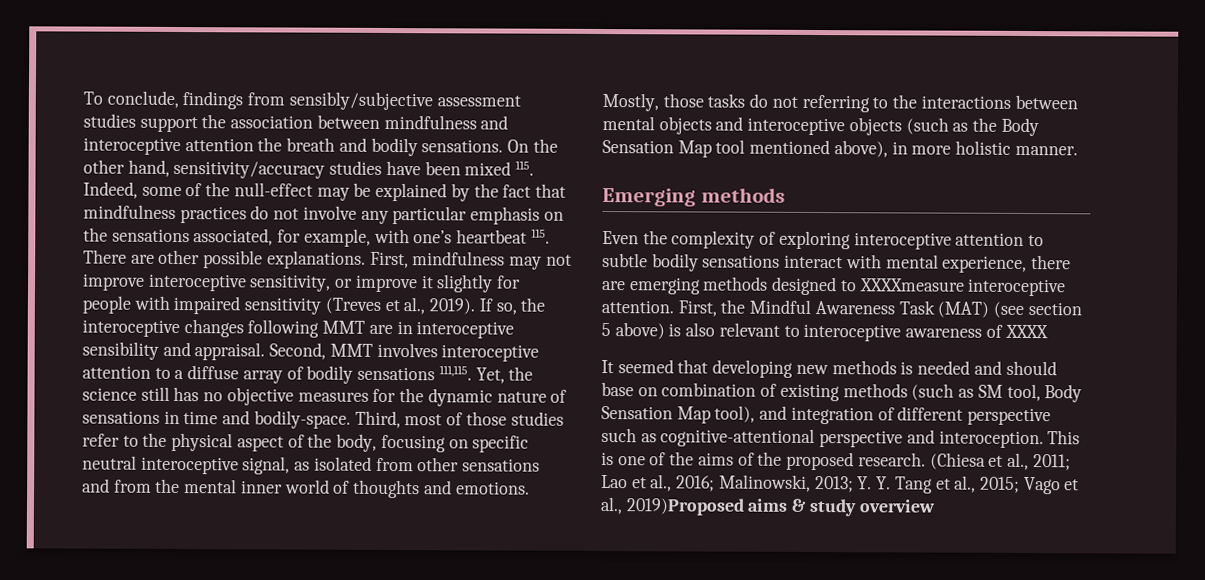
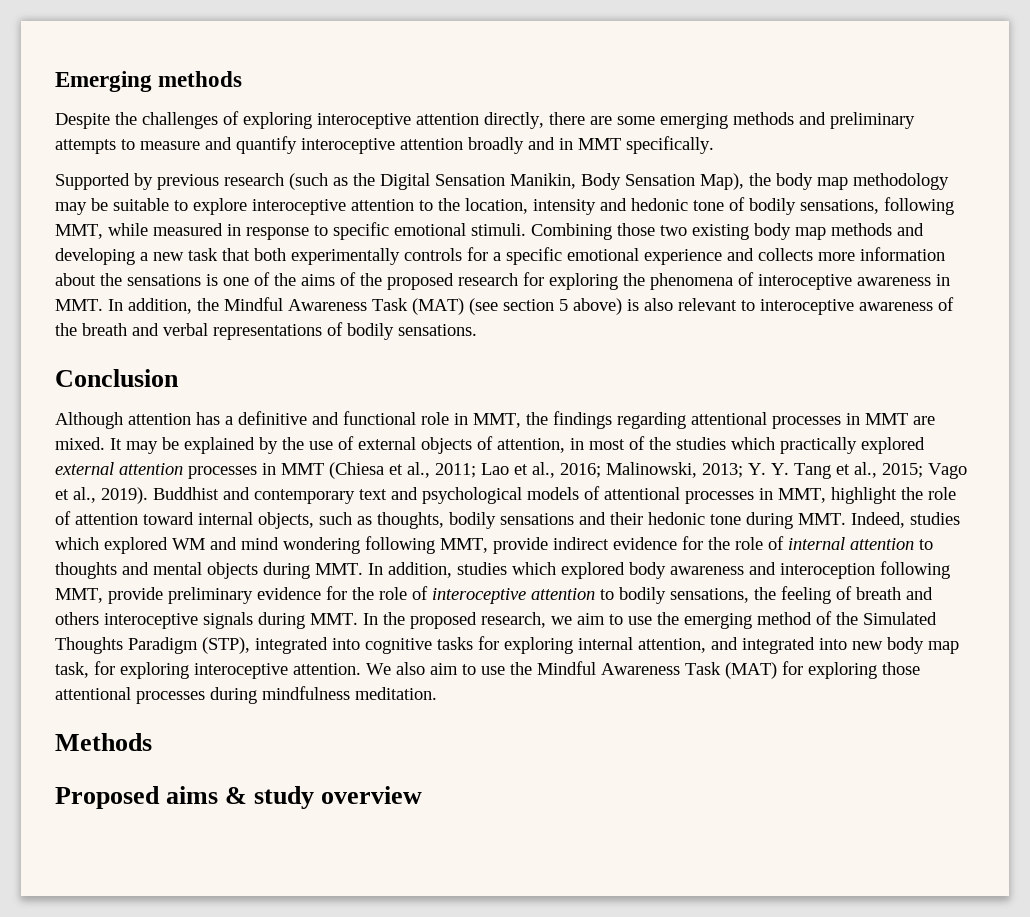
- To conclude, findings from sensibly/subjective assessment studies support the association between mindfulness and interoceptive attention the breath and bodily sensations. On the other hand, sensitivity/accuracy studies have been mixed 115. Indeed, some of the null-effect may be explained by the fact that mindfulness practices do not involve any particular emphasis on the sensations associated, for example, with one’s heartbeat 115. There are other possible explanations. First, mindfulness may not improve interoceptive sensitivity, or improve it slightly for people with impaired sensitivity (Treves et al., 2019). If so, the interoceptive changes following MMT are in interoceptive sensibility and appraisal. Second, MMT involves interoceptive attention to a diffuse array of bodily sensations 111,115. Yet, the science still has no objective measures for the dynamic nature of sensations in time and bodily-space. Third, most of those studies refer to the physical aspect of the body, focusing on specific neutral interoceptive signal, as isolated from other sensations and from the mental inner world of thoughts and emotions. Mostly, those tasks do not referring to the interactions between mental objects and interoceptive objects (such as the Body Sensation Map tool mentioned above), in more holistic manner.
- Even the complexity of exploring interoceptive attention to subtle bodily sensations interact with mental experience, there are emerging methods designed to XXXXmeasure interoceptive attention. First, the Mindful Awareness Task (MAT) (see section 5 above) is also relevant to interoceptive awareness of XXXX
- It seemed that developing new methods is needed and should base on combination of existing methods (such as SM tool, Body Sensation Map tool), and integration of different perspective such as cognitive-attentional perspective and interoception. This is one of the aims of the proposed research. (Chiesa et al., 2011; Lao et al., 2016; Malinowski, 2013; Y. Y. Tang et al., 2015; Vago et al., 2019)Proposed aims & study overview
+ Despite the challenges of exploring interoceptive attention directly, there are some emerging methods and preliminary attempts to measure and quantify interoceptive attention broadly and in MMT specifically.
+ Supported by previous research (such as the Digital Sensation Manikin, Body Sensation Map), the body map methodology may be suitable to explore interoceptive attention to the location, intensity and hedonic tone of bodily sensations, following MMT, while measured in response to specific emotional stimuli. Combining those two existing body map methods and developing a new task that both experimentally controls for a specific emotional experience and collects more information about the sensations is one of the aims of the proposed research for exploring the phenomena of interoceptive awareness in MMT. In addition, the Mindful Awareness Task (MAT) (see section 5 above) is also relevant to interoceptive awareness of the breath and verbal representations of bodily sensations.
+ Conclusion
+ Although attention has a definitive and functional role in MMT, the findings regarding attentional processes in MMT are mixed. It may be explained by the use of external objects of attention, in most of the studies which practically explored external attention processes in MMT (Chiesa et al., 2011; Lao et al., 2016; Malinowski, 2013; Y. Y. Tang et al., 2015; Vago et al., 2019). Buddhist and contemporary text and psychological models of attentional processes in MMT, highlight the role of attention toward internal objects, such as thoughts, bodily sensations and their hedonic tone during MMT. Indeed, studies which explored WM and mind wondering following MMT, provide indirect evidence for the role of internal attention to thoughts and mental objects during MMT. In addition, studies which explored body awareness and interoception following MMT, provide preliminary evidence for the role of interoceptive attention to bodily sensations, the feeling of breath and others interoceptive signals during MMT. In the proposed research, we aim to use the emerging method of the Simulated Thoughts Paradigm (STP), integrated into cognitive tasks for exploring internal attention, and integrated into new body map task, for exploring interoceptive attention. We also aim to use the Mindful Awareness Task (MAT) for exploring those attentional processes during mindfulness meditation.
+ Methods
+ Proposed aims & study overview

